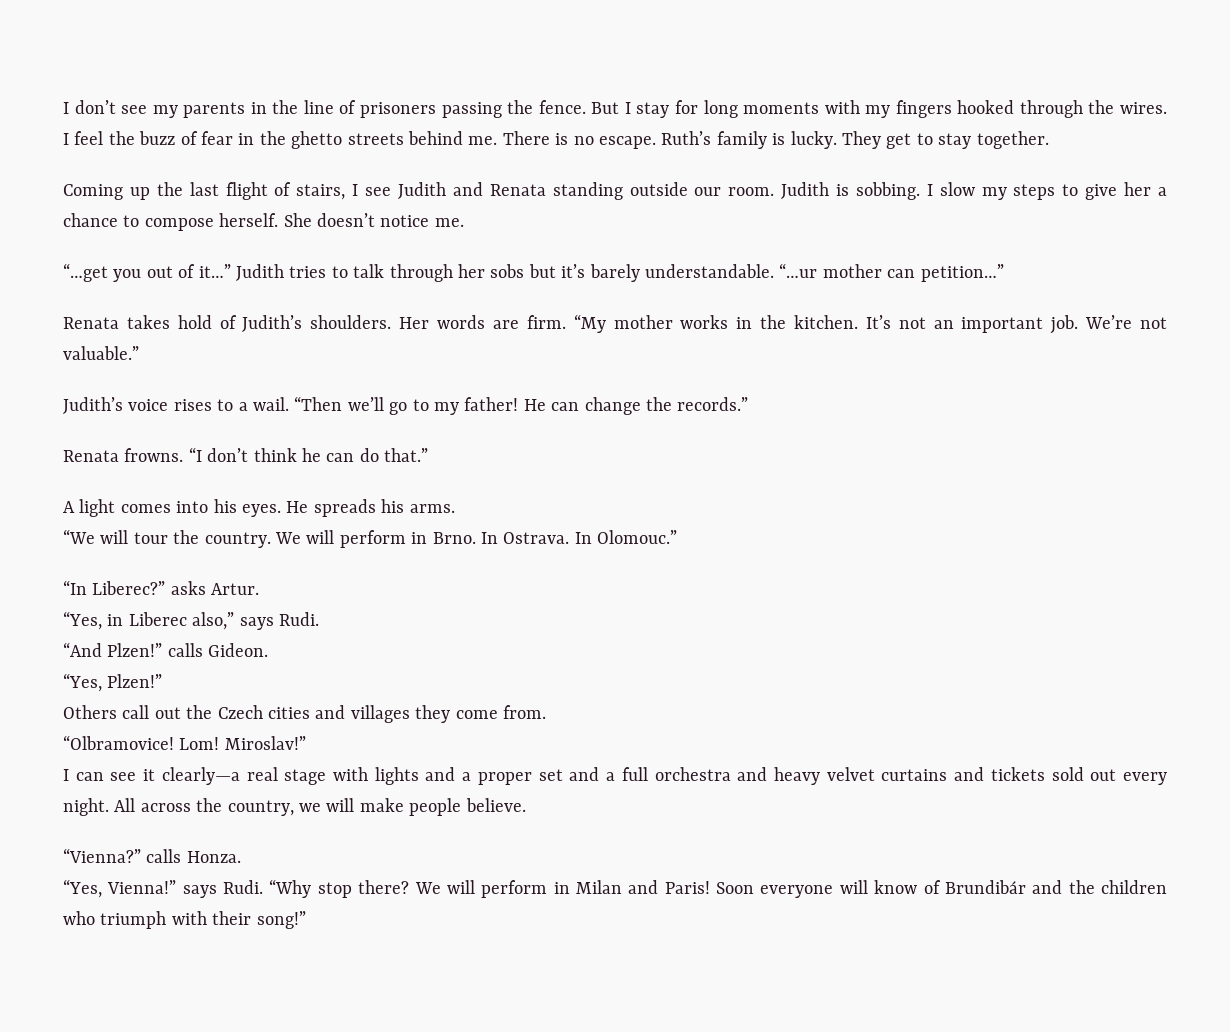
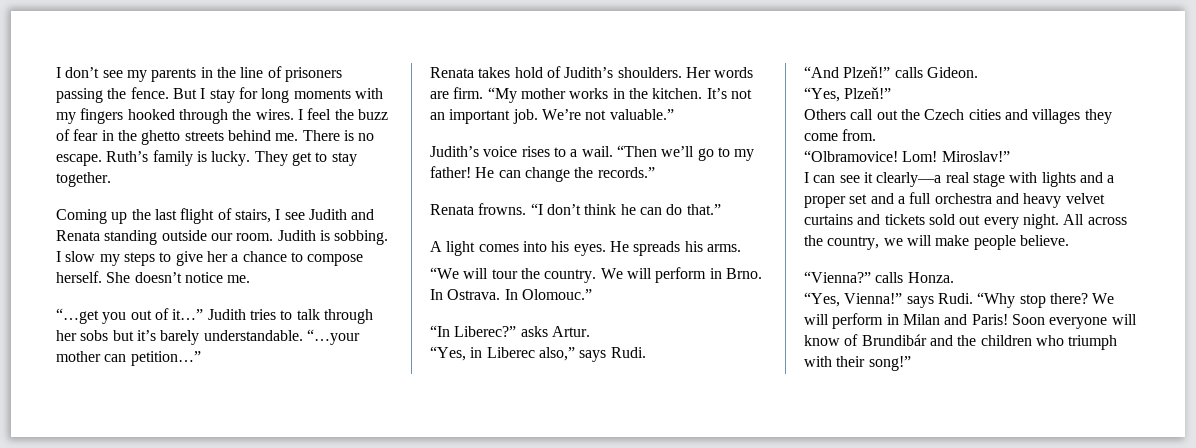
- “…ur mother can petition…”
+ “…your mother can petition…”
- “And Plzen!” calls Gideon.
+ “And Plzeň!” calls Gideon.
- “Yes, Plzen!”
+ “Yes, Plzeň!”

